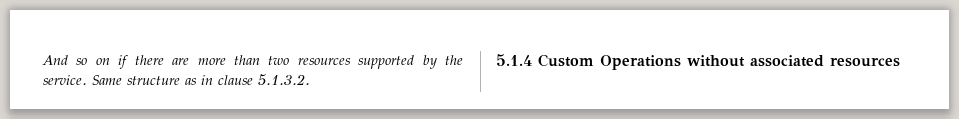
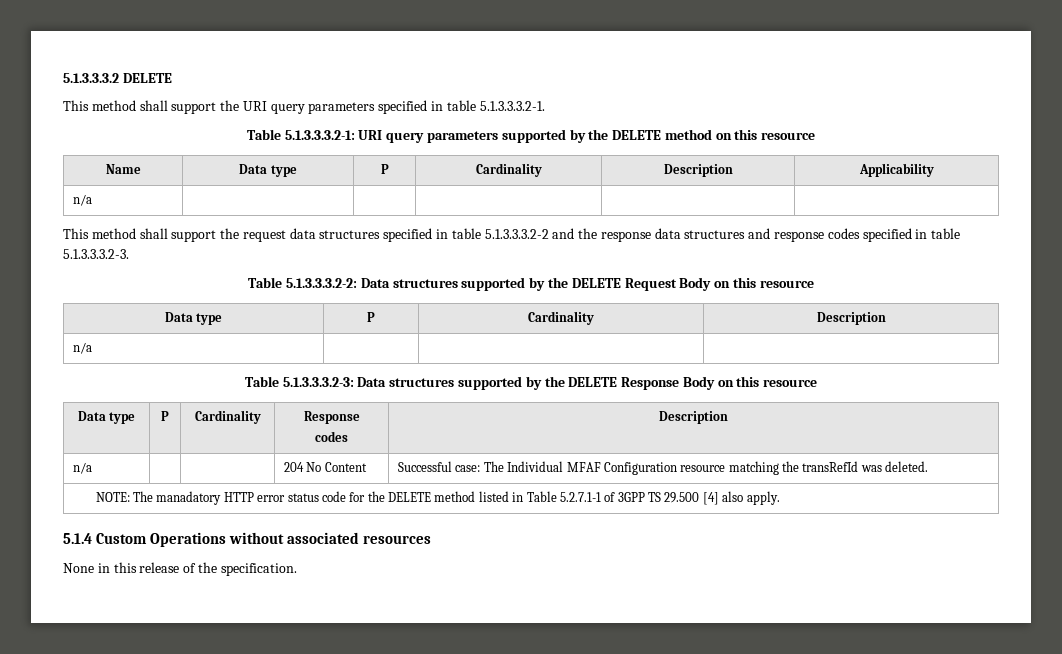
- And so on if there are more than two resources supported by the service. Same structure as in clause 5.1.3.2.
+ 5.1.3.3.3.2 DELETE
+ This method shall support the URI query parameters specified in table 5.1.3.3.3.2-1.
+ Table 5.1.3.3.3.2-1: URI query parameters supported by the DELETE method on this resource
+ Name | Data type | P | Cardinality | Description | Applicability
+ n/a | | | | |
+ This method shall support the request data structures specified in table 5.1.3.3.3.2-2 and the response data structures and response codes specified in table 5.1.3.3.3.2-3.
+ Table 5.1.3.3.3.2-2: Data structures supported by the DELETE Request Body on this resource
+ Data type | P | Cardinality | Description
+ n/a | | |
+ Table 5.1.3.3.3.2-3: Data structures supported by the DELETE Response Body on this resource
+ Data type | P | Cardinality | Response
+ codes | Description
+ n/a | | | 204 No Content | Successful case: The Individual MFAF Configuration resource matching the transRefId was deleted.
+ NOTE: The manadatory HTTP error status code for the DELETE method listed in Table 5.2.7.1-1 of 3GPP TS 29.500 [4] also apply.
+ None in this release of the specification.

